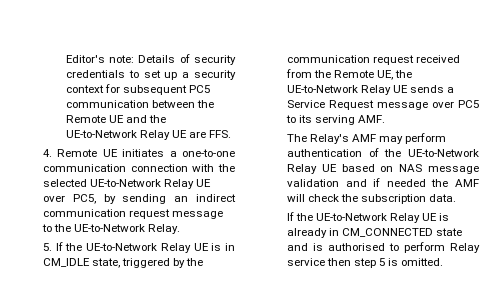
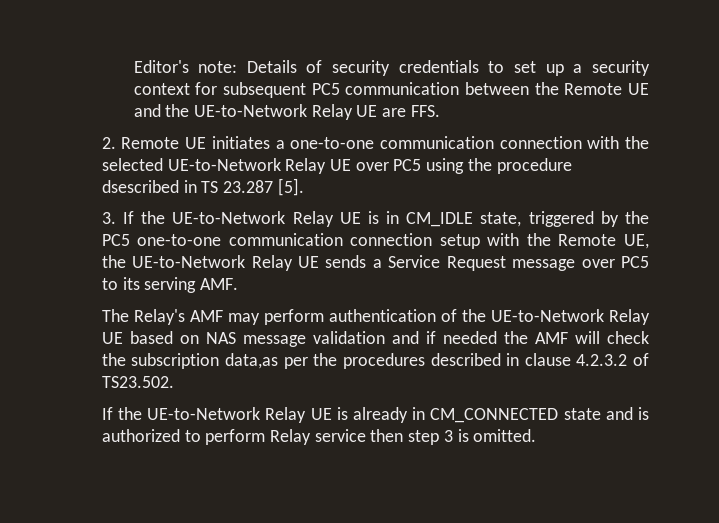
- 4. Remote UE initiates a one-to-one communication connection with the selected UE-to-Network Relay UE over PC5, by sending an indirect communication request message to the UE-to-Network Relay.
- 5. If the UE-to-Network Relay UE is in CM_IDLE state, triggered by the communication request received from the Remote UE, the UE-to-Network Relay UE sends a Service Request message over PC5 to its serving AMF.
+ 2. Remote UE initiates a one-to-one communication connection with the selected UE-to-Network Relay UE over PC5 using the procedure dsescribed in TS 23.287 [5].
+ 3. If the UE-to-Network Relay UE is in CM_IDLE state, triggered by the PC5 one-to-one communication connection setup with the Remote UE, the UE-to-Network Relay UE sends a Service Request message over PC5 to its serving AMF.
- The Relay's AMF may perform authentication of the UE-to-Network Relay UE based on NAS message validation and if needed the AMF will check the subscription data.
+ The Relay's AMF may perform authentication of the UE-to-Network Relay UE based on NAS message validation and if needed the AMF will check the subscription data,as per the procedures described in clause 4.2.3.2 of TS23.502.
- If the UE-to-Network Relay UE is already in CM_CONNECTED state and is authorised to perform Relay service then step 5 is omitted.
+ If the UE-to-Network Relay UE is already in CM_CONNECTED state and is authorized to perform Relay service then step 3 is omitted.

